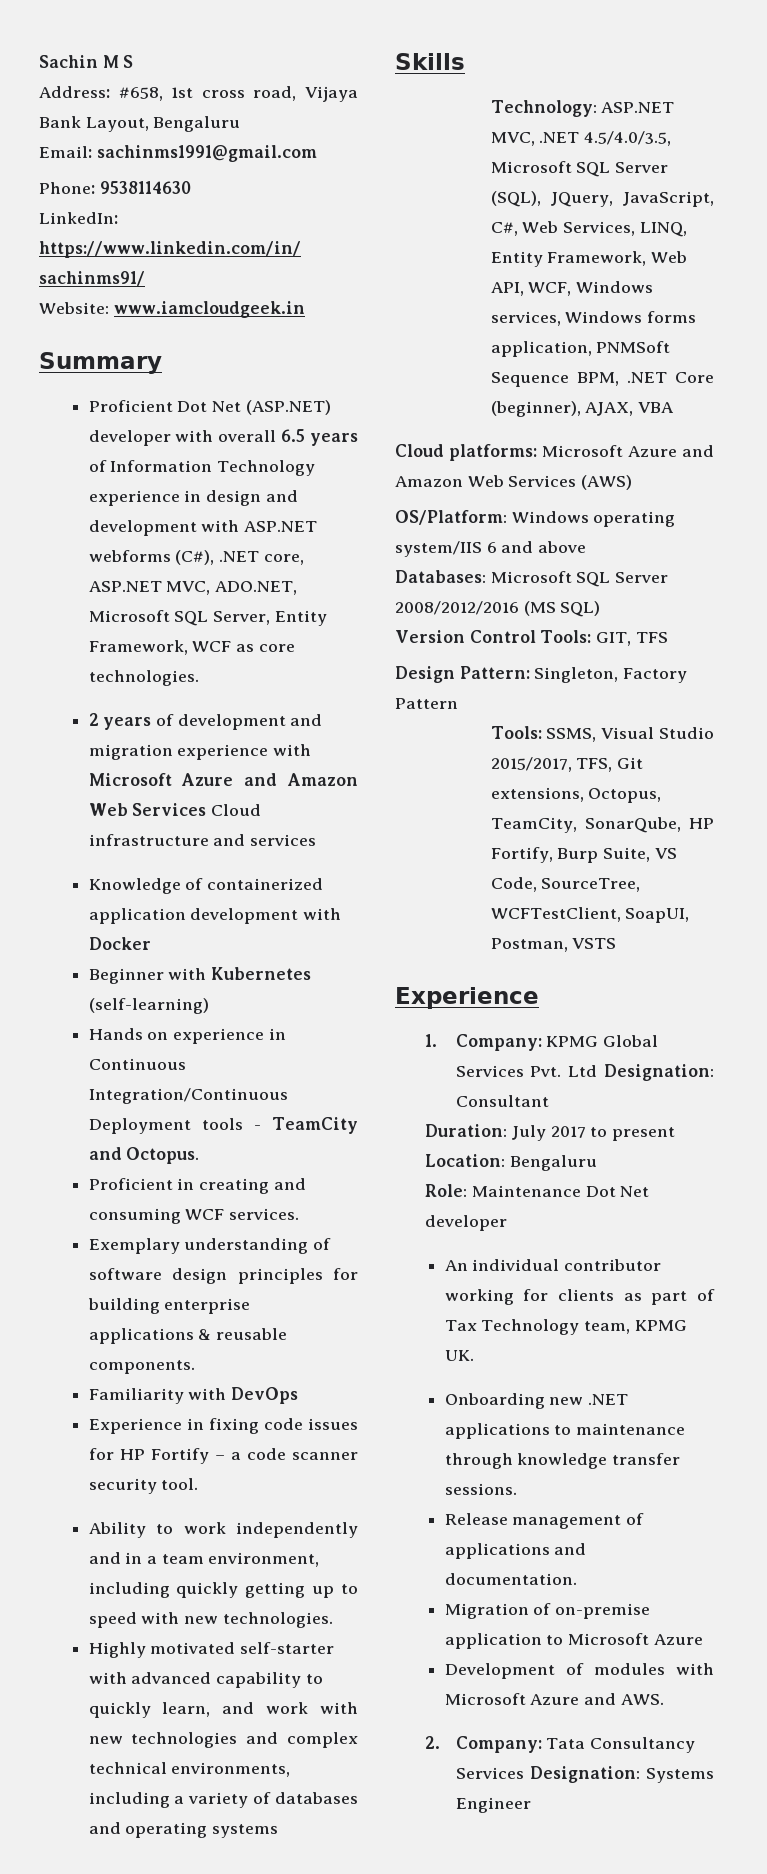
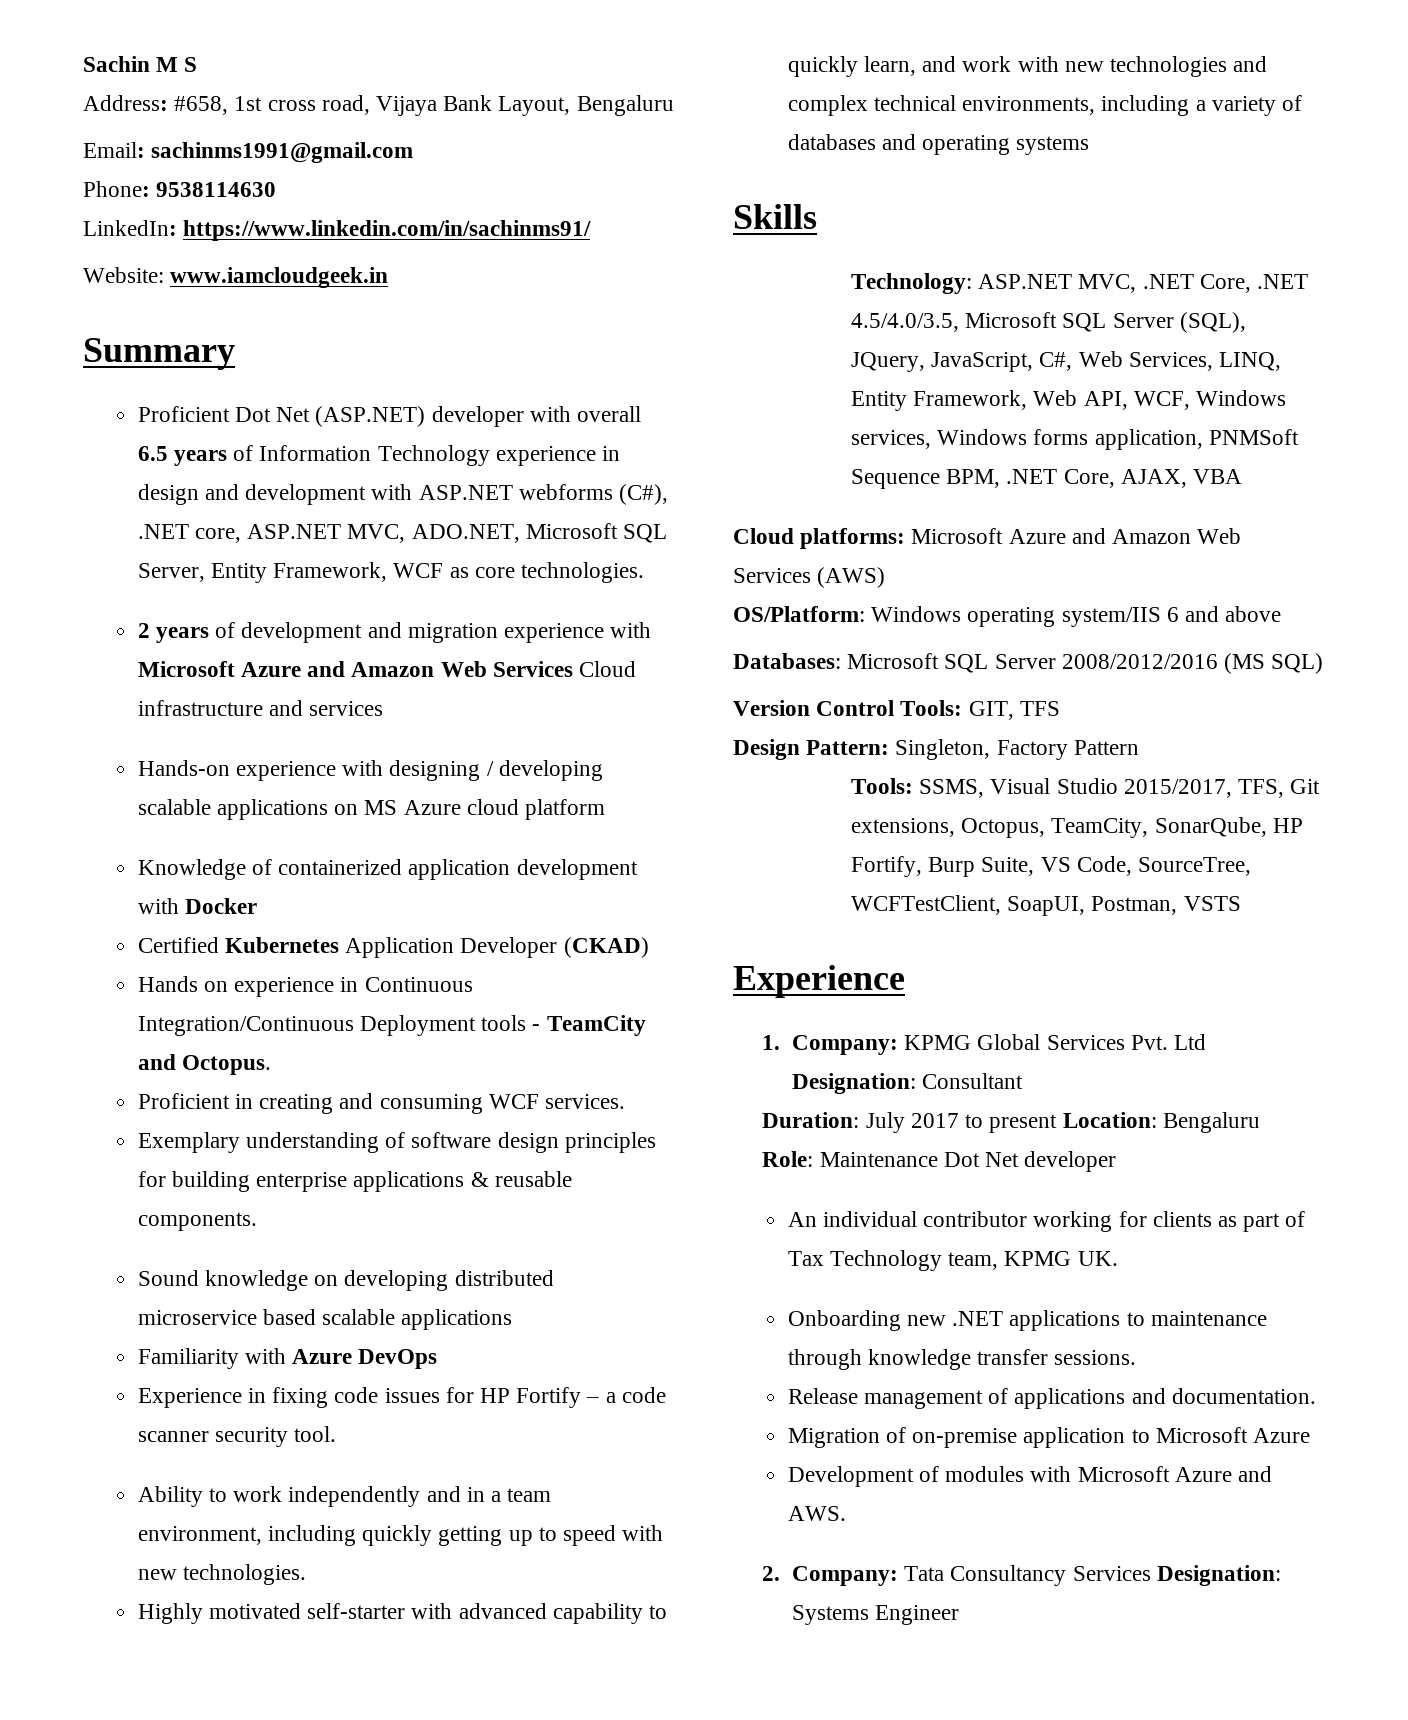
+ Hands-on experience with designing / developing scalable applications on MS Azure cloud platform
- Beginner with Kubernetes (self-learning)
+ Certified Kubernetes Application Developer (CKAD)
+ Sound knowledge on developing distributed microservice based scalable applications
- Familiarity with DevOps
+ Familiarity with Azure DevOps
- Technology: ASP.NET MVC, .NET 4.5/4.0/3.5, Microsoft SQL Server (SQL), JQuery, JavaScript, C#, Web Services, LINQ, Entity Framework, Web API, WCF, Windows services, Windows forms application, PNMSoft Sequence BPM, .NET Core (beginner), AJAX, VBA
+ Technology: ASP.NET MVC, .NET Core, .NET 4.5/4.0/3.5, Microsoft SQL Server (SQL), JQuery, JavaScript, C#, Web Services, LINQ, Entity Framework, Web API, WCF, Windows services, Windows forms application, PNMSoft Sequence BPM, .NET Core, AJAX, VBA

